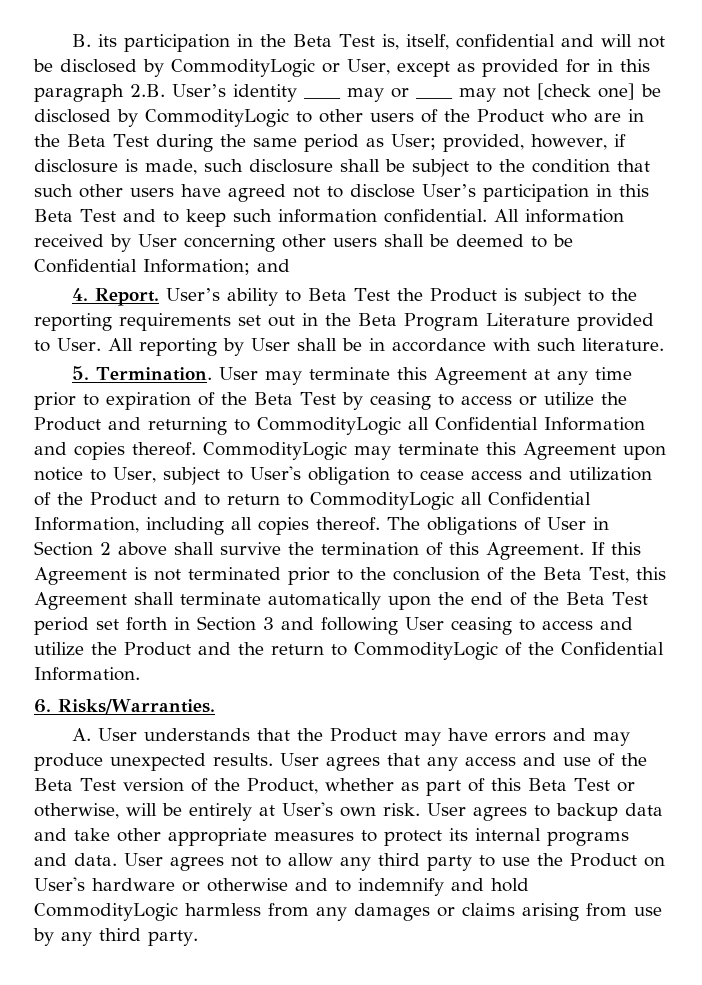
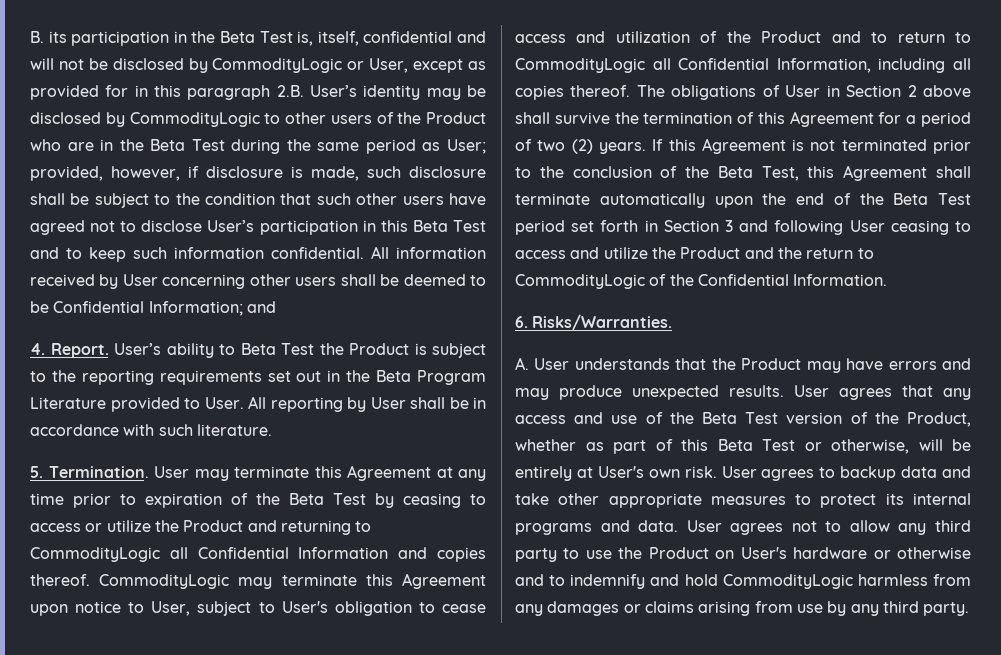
- B. its participation in the Beta Test is, itself, confidential and will not be disclosed by CommodityLogic or User, except as provided for in this paragraph 2.B. User’s identity ____ may or ____ may not [check one] be disclosed by CommodityLogic to other users of the Product who are in the Beta Test during the same period as User;
+ B. its participation in the Beta Test is, itself, confidential and will not be disclosed by CommodityLogic or User, except as provided for in this paragraph 2.B. User’s identity may be disclosed by CommodityLogic to other users of the Product who are in the Beta Test during the same period as User;
- The obligations of User in Section 2 above shall survive the termination of this Agreement.
+ The obligations of User in Section 2 above shall survive the termination of this Agreement for a period of two (2) years.

